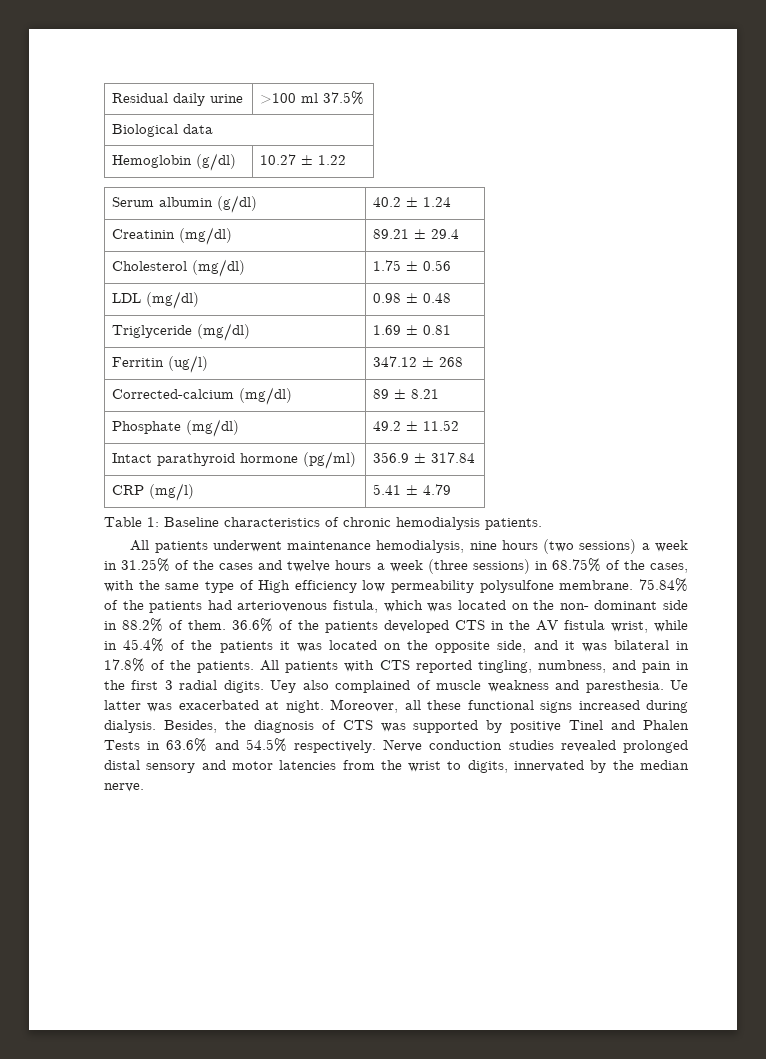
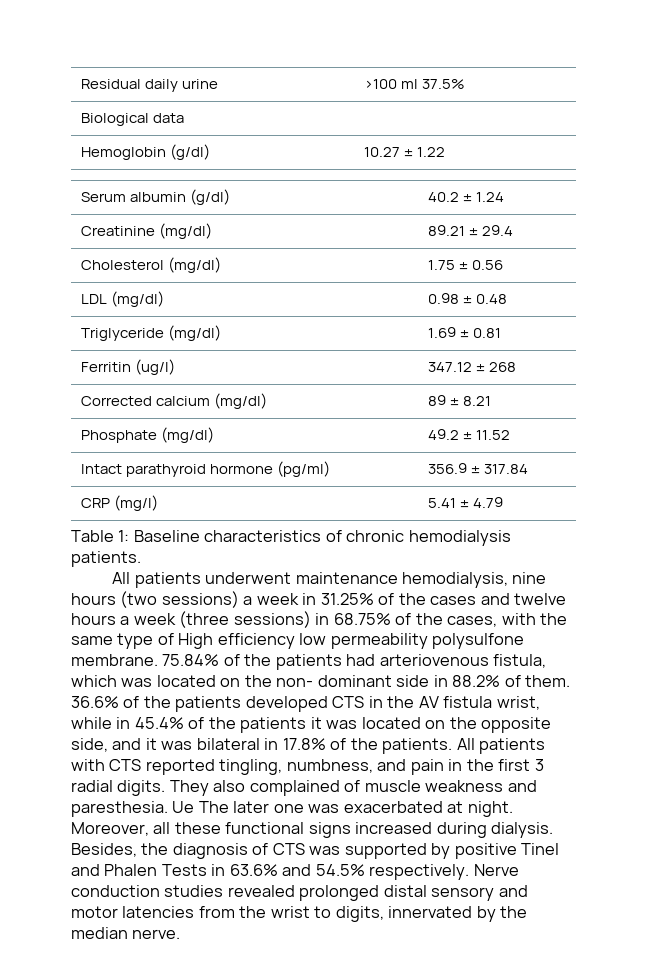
- Creatinin (mg/dl) | 89.21 ± 29.4
+ Creatinine (mg/dl) | 89.21 ± 29.4
- Corrected-calcium (mg/dl) | 89 ± 8.21
+ Corrected calcium (mg/dl) | 89 ± 8.21
- Uey also complained of muscle weakness and paresthesia.
+ They also complained of muscle weakness and paresthesia.
- Ue latter was exacerbated at night.
+ Ue The later one was exacerbated at night.

